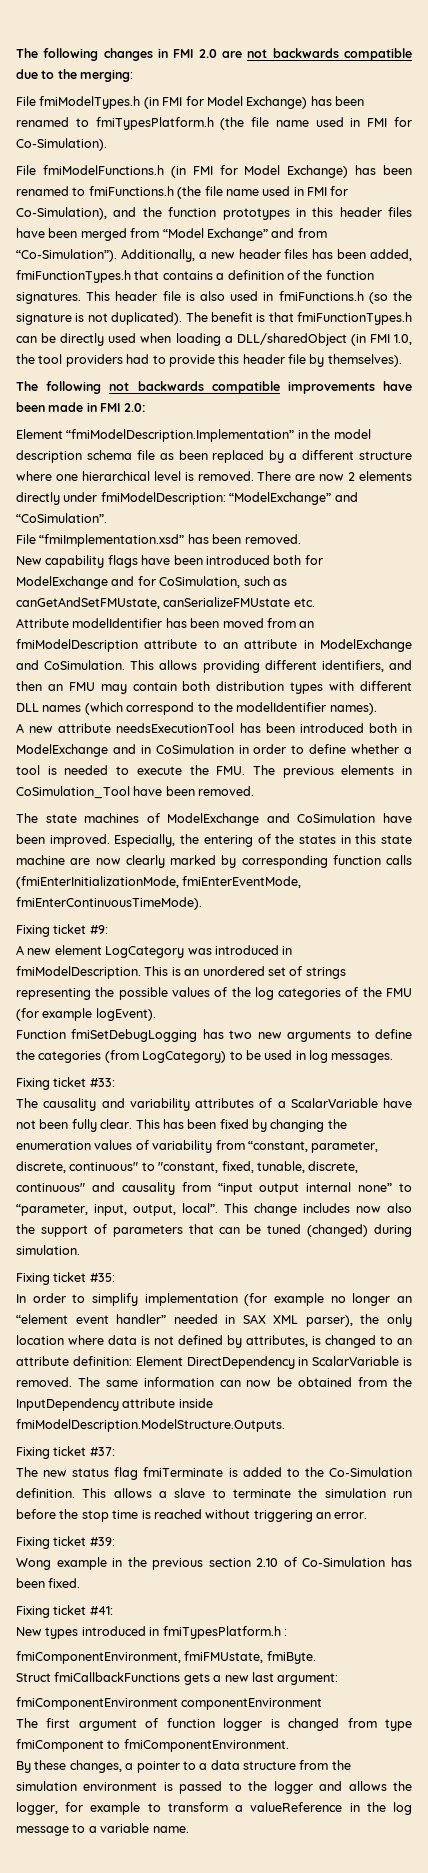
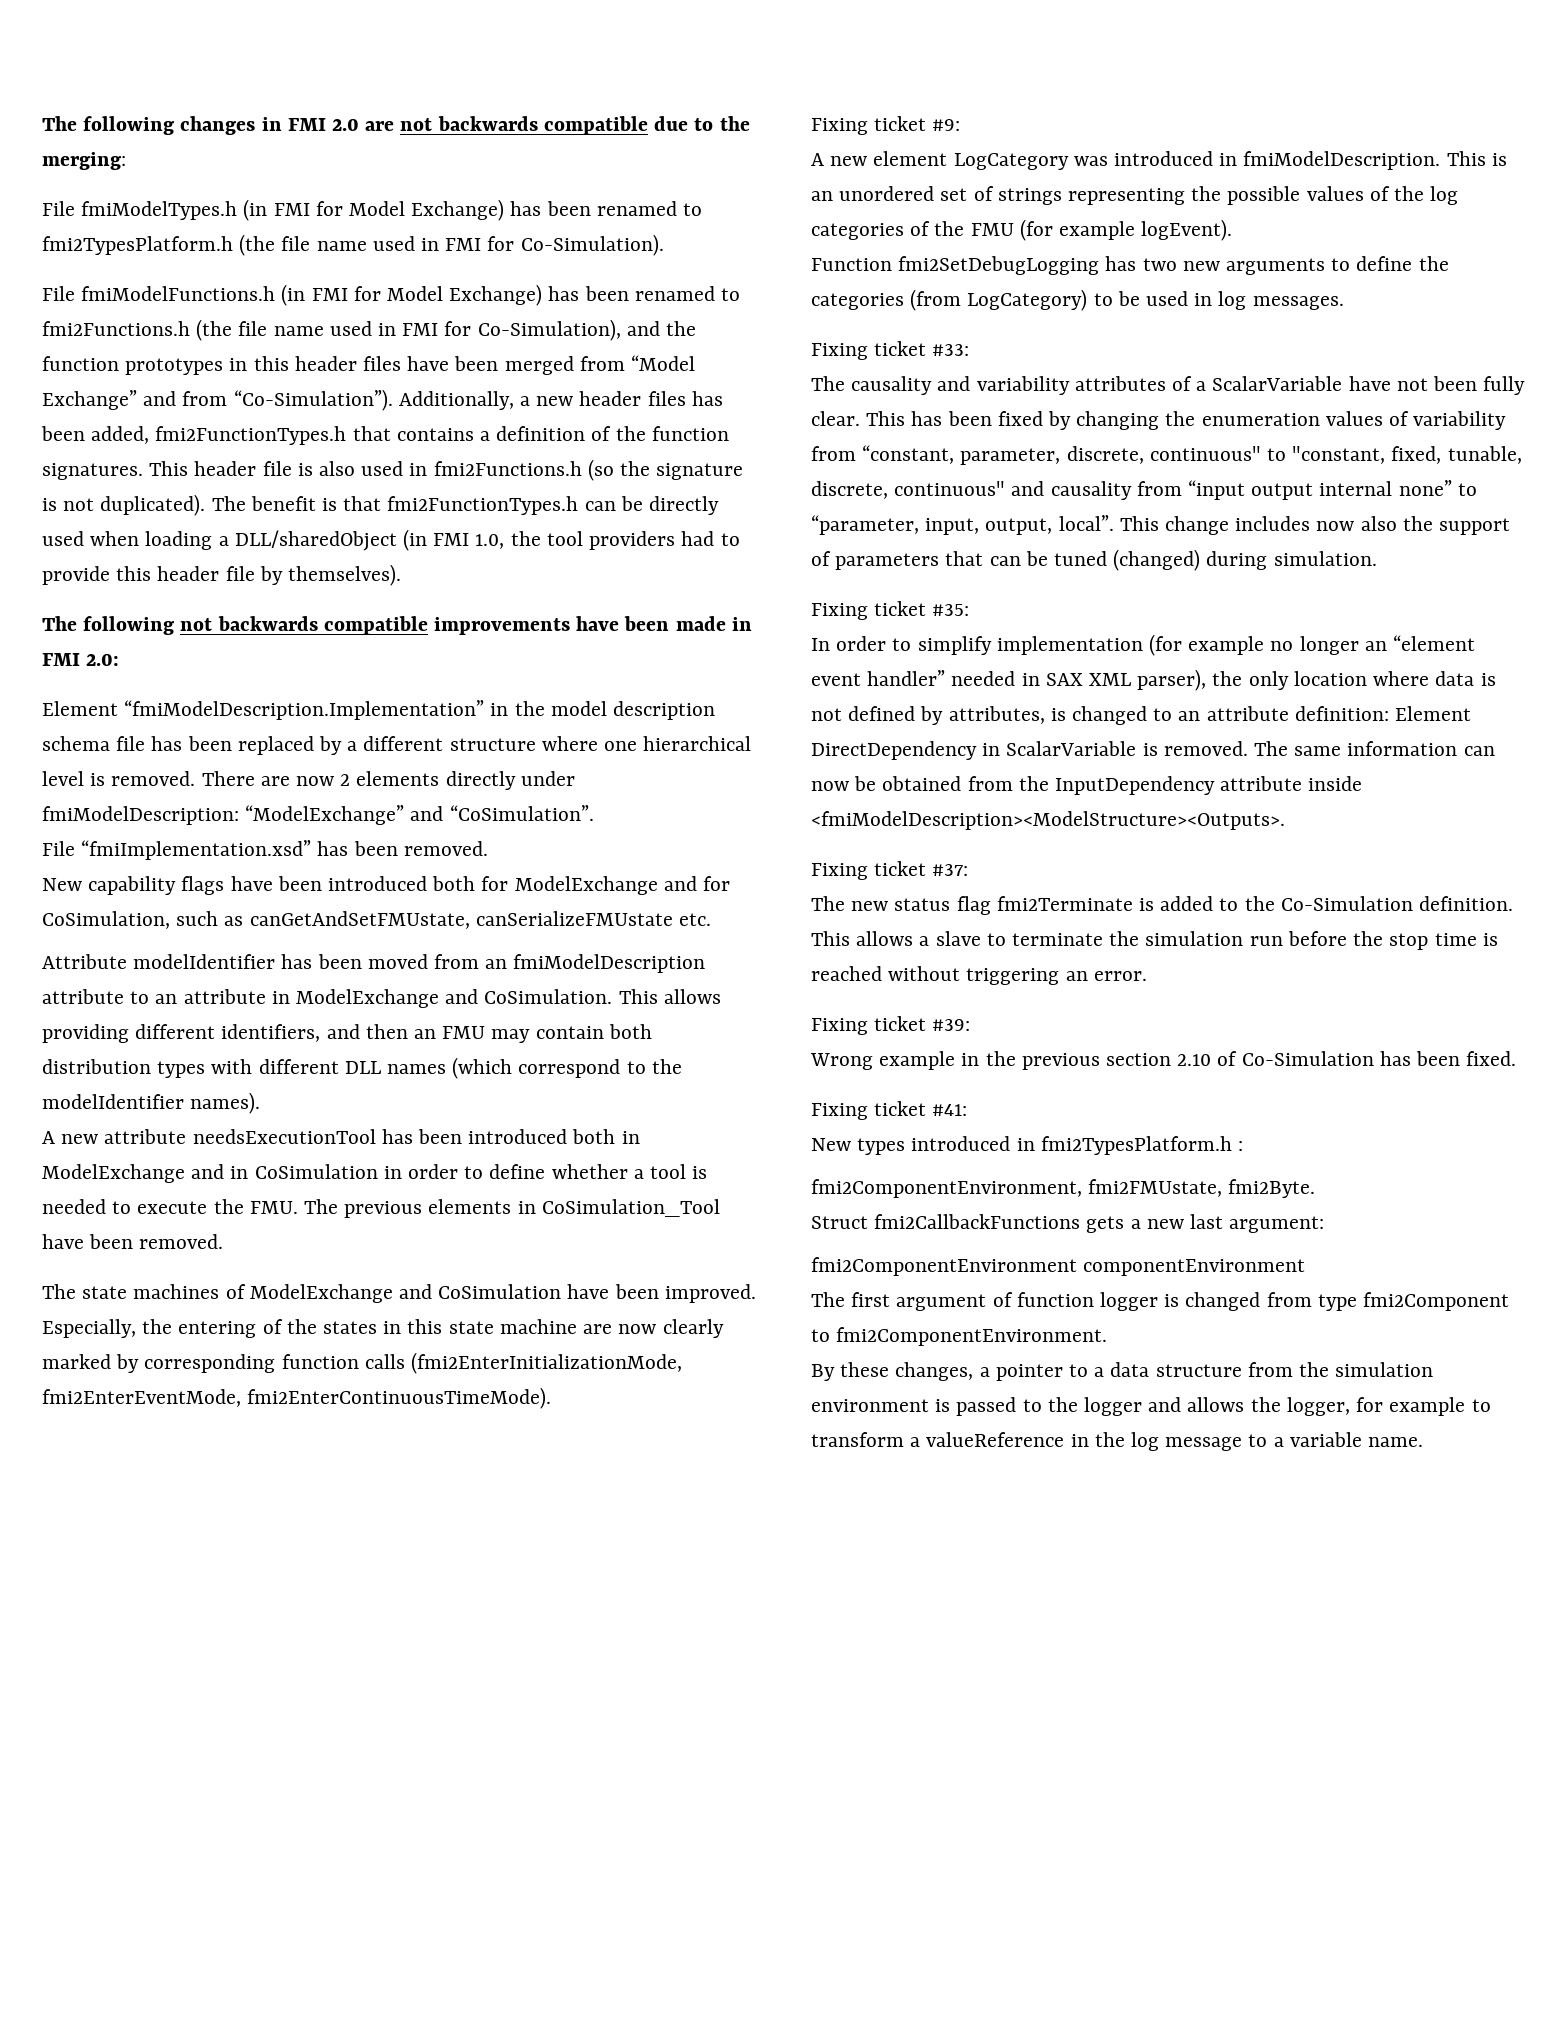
- File fmiModelTypes.h (in FMI for Model Exchange) has been renamed to fmiTypesPlatform.h (the file name used in FMI for Co-Simulation).
+ File fmiModelTypes.h (in FMI for Model Exchange) has been renamed to fmi2TypesPlatform.h (the file name used in FMI for Co-Simulation).
- File fmiModelFunctions.h (in FMI for Model Exchange) has been renamed to fmiFunctions.h (the file name used in FMI for Co-Simulation), and the function prototypes in this header files have been merged from “Model Exchange” and from “Co-Simulation”).
+ File fmiModelFunctions.h (in FMI for Model Exchange) has been renamed to fmi2Functions.h (the file name used in FMI for Co-Simulation), and the function prototypes in this header files have been merged from “Model Exchange” and from “Co-Simulation”).
- Additionally, a new header files has been added, fmiFunctionTypes.h that contains a definition of the function signatures.
+ Additionally, a new header files has been added, fmi2FunctionTypes.h that contains a definition of the function signatures.
- This header file is also used in fmiFunctions.h (so the signature is not duplicated).
+ This header file is also used in fmi2Functions.h (so the signature is not duplicated).
- The benefit is that fmiFunctionTypes.h can be directly used when loading a DLL/sharedObject (in FMI 1.0, the tool providers had to provide this header file by themselves).
+ The benefit is that fmi2FunctionTypes.h can be directly used when loading a DLL/sharedObject (in FMI 1.0, the tool providers had to provide this header file by themselves).
- Element “fmiModelDescription.Implementation” in the model description schema file as been replaced by a different structure where one hierarchical level is removed.
+ Element “fmiModelDescription.Implementation” in the model description schema file has been replaced by a different structure where one hierarchical level is removed.
- Especially, the entering of the states in this state machine are now clearly marked by corresponding function calls (fmiEnterInitializationMode, fmiEnterEventMode, fmiEnterContinuousTimeMode).
+ Especially, the entering of the states in this state machine are now clearly marked by corresponding function calls (fmi2EnterInitializationMode, fmi2EnterEventMode, fmi2EnterContinuousTimeMode).
- Function fmiSetDebugLogging has two new arguments to define the categories (from LogCategory) to be used in log messages.
+ Function fmi2SetDebugLogging has two new arguments to define the categories (from LogCategory) to be used in log messages.
- The same information can now be obtained from the InputDependency attribute inside fmiModelDescription.ModelStructure.Outputs.
+ The same information can now be obtained from the InputDependency attribute inside <fmiModelDescription><ModelStructure><Outputs>.
- The new status flag fmiTerminate is added to the Co-Simulation definition.
+ The new status flag fmi2Terminate is added to the Co-Simulation definition.
- Wong example in the previous section 2.10 of Co-Simulation has been fixed.
+ Wrong example in the previous section 2.10 of Co-Simulation has been fixed.
- New types introduced in fmiTypesPlatform.h :
+ New types introduced in fmi2TypesPlatform.h :
- fmiComponentEnvironment, fmiFMUstate, fmiByte.
+ fmi2ComponentEnvironment, fmi2FMUstate, fmi2Byte.
- Struct fmiCallbackFunctions gets a new last argument:
+ Struct fmi2CallbackFunctions gets a new last argument:
- fmiComponentEnvironment componentEnvironment
+ fmi2ComponentEnvironment componentEnvironment
- The first argument of function logger is changed from type fmiComponent to fmiComponentEnvironment.
+ The first argument of function logger is changed from type fmi2Component to fmi2ComponentEnvironment.

